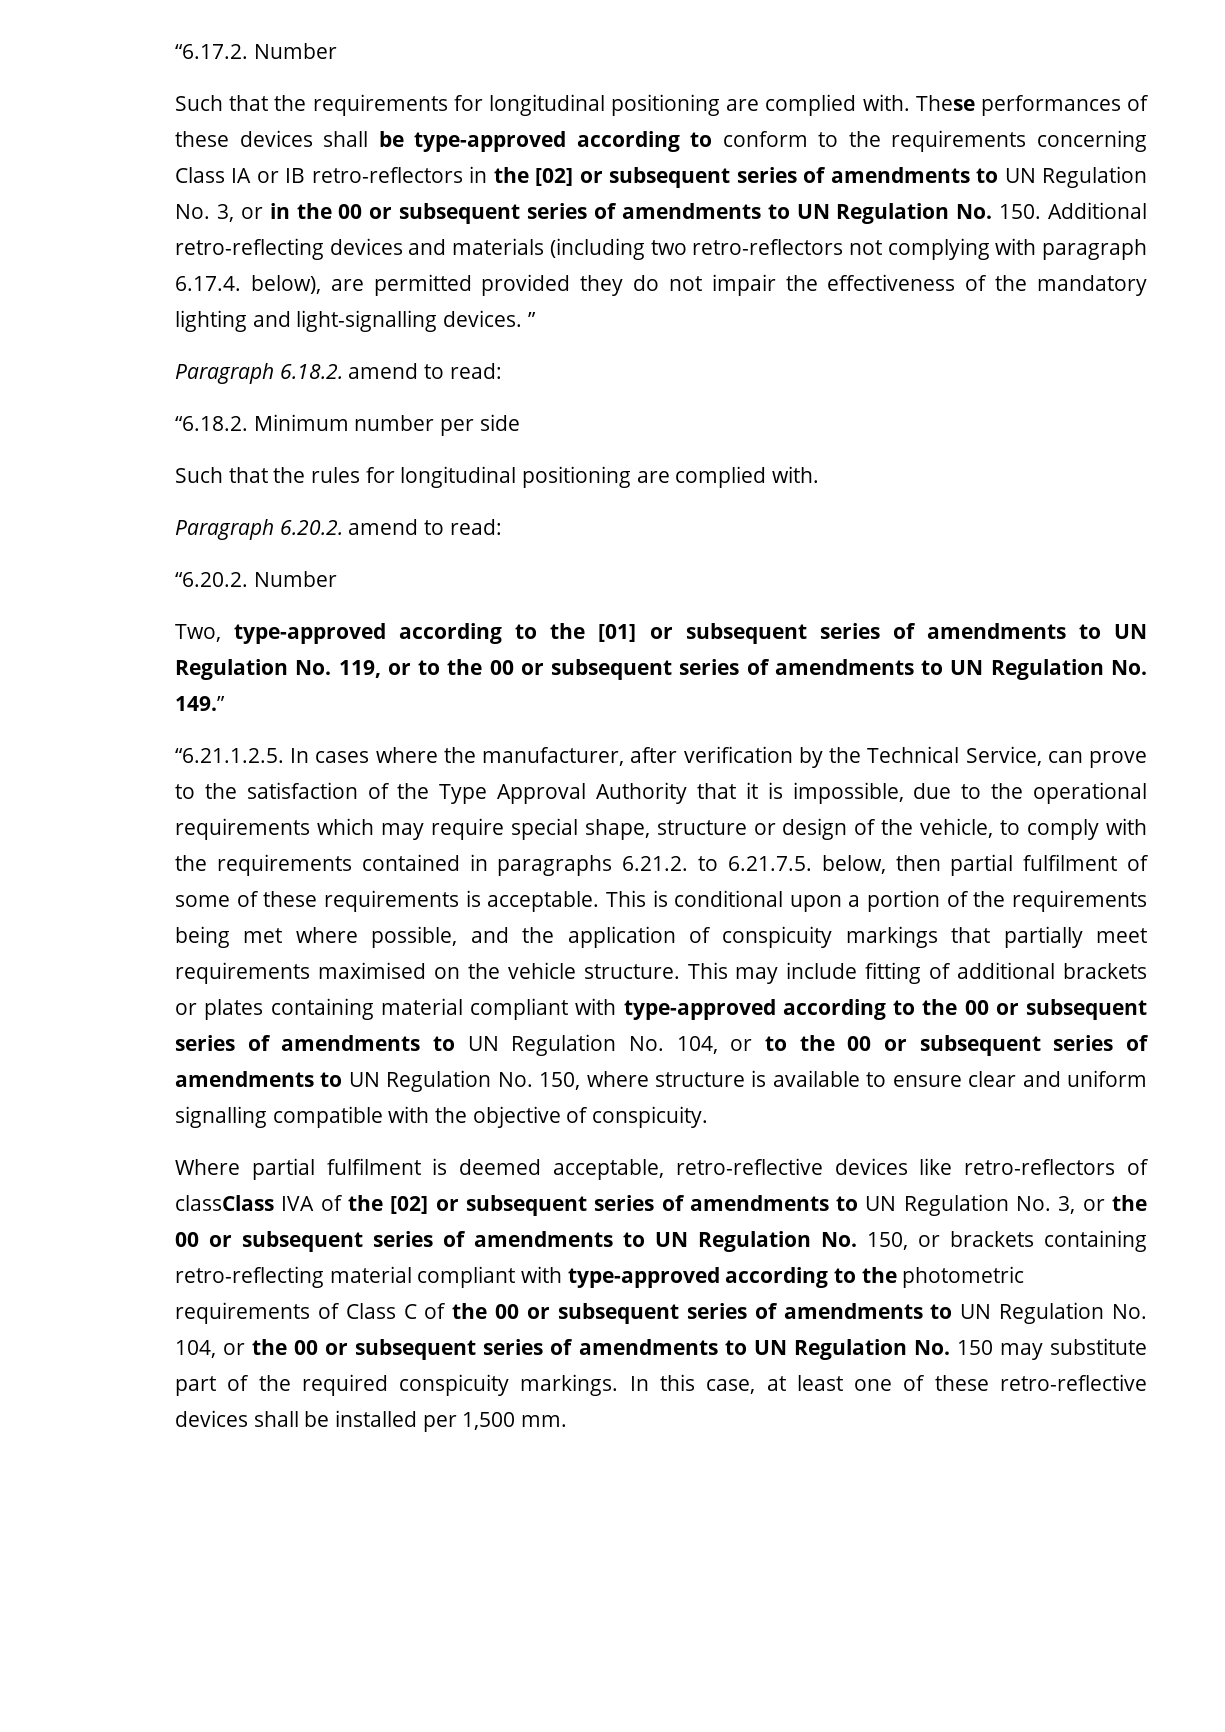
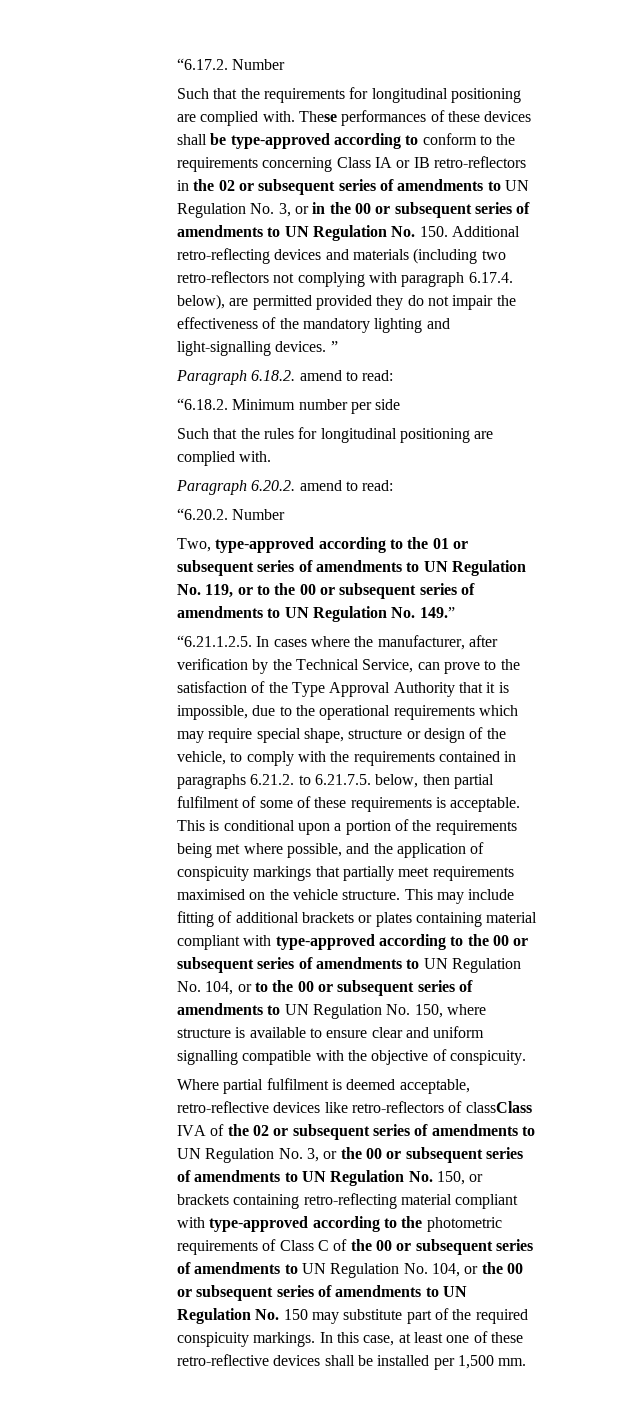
- These performances of these devices shall be type-approved according to conform to the requirements concerning Class IA or IB retro-reflectors in the [02] or subsequent series of amendments to UN Regulation No. 3, or in the 00 or subsequent series of amendments to UN Regulation No. 150. Additional retro-reflecting devices and materials (including two retro-reflectors not complying with paragraph 6.17.4. below), are permitted provided they do not impair the effectiveness of the mandatory lighting and light-signalling devices. ”
+ These performances of these devices shall be type-approved according to conform to the requirements concerning Class IA or IB retro-reflectors in the 02 or subsequent series of amendments to UN Regulation No. 3, or in the 00 or subsequent series of amendments to UN Regulation No. 150. Additional retro-reflecting devices and materials (including two retro-reflectors not complying with paragraph 6.17.4. below), are permitted provided they do not impair the effectiveness of the mandatory lighting and light-signalling devices. ”
- Two, type-approved according to the [01] or subsequent series of amendments to UN Regulation No. 119, or to the 00 or subsequent series of amendments to UN Regulation No. 149.”
+ Two, type-approved according to the 01 or subsequent series of amendments to UN Regulation No. 119, or to the 00 or subsequent series of amendments to UN Regulation No. 149.”
- Where partial fulfilment is deemed acceptable, retro-reflective devices like retro-reflectors of classClass IVA of the [02] or subsequent series of amendments to UN Regulation No. 3, or the 00 or subsequent series of amendments to UN Regulation No. 150, or brackets containing retro-reflecting material compliant with type-approved according to the photometric requirements of Class C of the 00 or subsequent series of amendments to UN Regulation No. 104, or the 00 or subsequent series of amendments to UN Regulation No. 150 may substitute part of the required conspicuity markings.
+ Where partial fulfilment is deemed acceptable, retro-reflective devices like retro-reflectors of classClass IVA of the 02 or subsequent series of amendments to UN Regulation No. 3, or the 00 or subsequent series of amendments to UN Regulation No. 150, or brackets containing retro-reflecting material compliant with type-approved according to the photometric requirements of Class C of the 00 or subsequent series of amendments to UN Regulation No. 104, or the 00 or subsequent series of amendments to UN Regulation No. 150 may substitute part of the required conspicuity markings.

